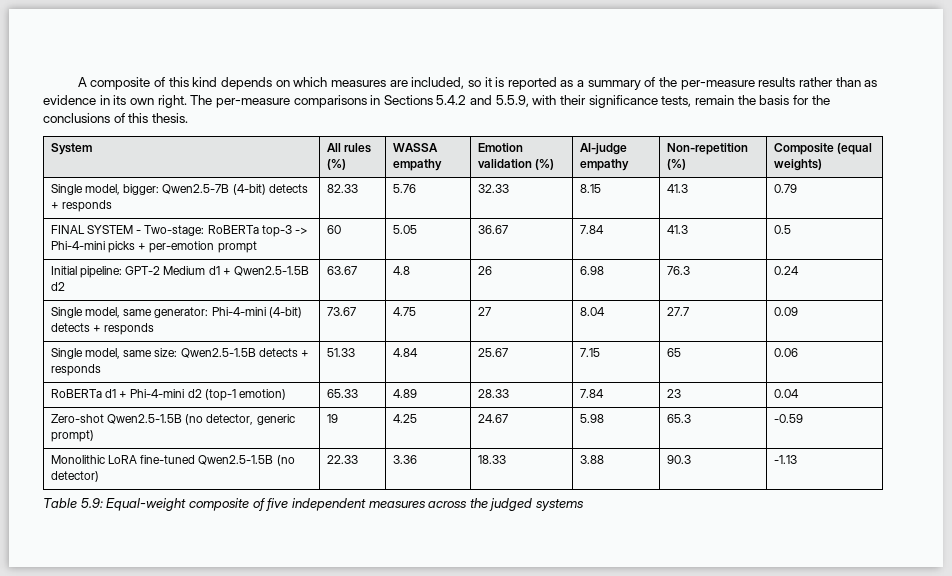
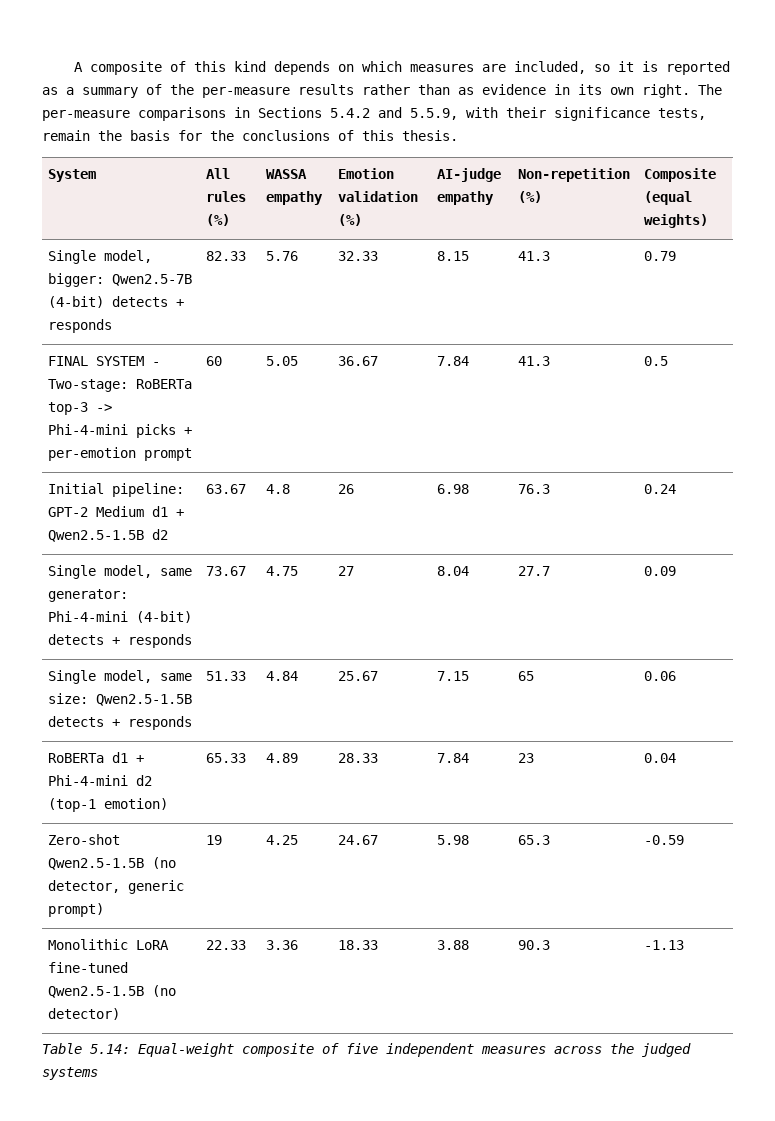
- Table 5.9: Equal-weight composite of five independent measures across the judged systems
+ Table 5.14: Equal-weight composite of five independent measures across the judged systems

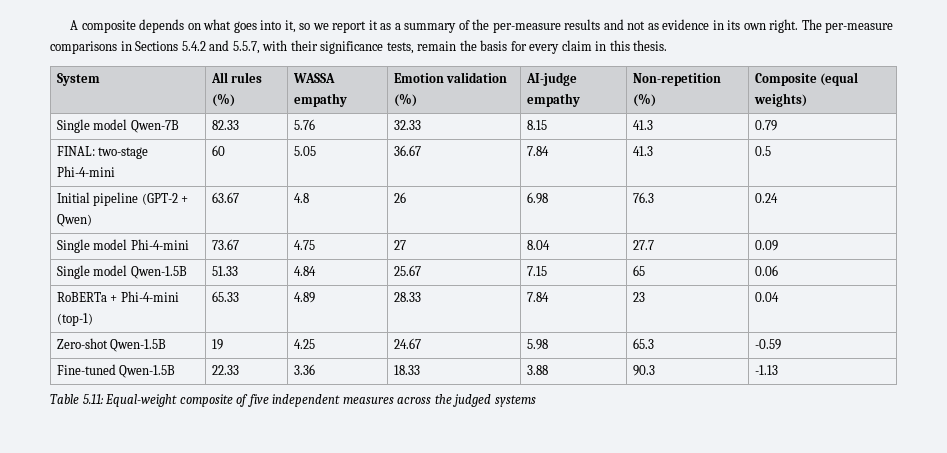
- A composite of this kind depends on which measures are included, so it is reported as a summary of the per-measure results rather than as evidence in its own right.
+ A composite depends on what goes into it, so we report it as a summary of the per-measure results and not as evidence in its own right.
- The per-measure comparisons in Sections 5.4.2 and 5.5.9, with their significance tests, remain the basis for the conclusions of this thesis.
+ The per-measure comparisons in Sections 5.4.2 and 5.5.7, with their significance tests, remain the basis for every claim in this thesis.
- Single model, bigger: Qwen2.5-7B (4-bit) detects + responds | 82.33 | 5.76 | 32.33 | 8.15 | 41.3 | 0.79
+ Single model Qwen-7B | 82.33 | 5.76 | 32.33 | 8.15 | 41.3 | 0.79
- FINAL SYSTEM - Two-stage: RoBERTa top-3 -> Phi-4-mini picks + per-emotion prompt | 60 | 5.05 | 36.67 | 7.84 | 41.3 | 0.5
+ FINAL: two-stage Phi-4-mini | 60 | 5.05 | 36.67 | 7.84 | 41.3 | 0.5
- Initial pipeline: GPT-2 Medium d1 + Qwen2.5-1.5B d2 | 63.67 | 4.8 | 26 | 6.98 | 76.3 | 0.24
+ Initial pipeline (GPT-2 + Qwen) | 63.67 | 4.8 | 26 | 6.98 | 76.3 | 0.24
- Single model, same generator: Phi-4-mini (4-bit) detects + responds | 73.67 | 4.75 | 27 | 8.04 | 27.7 | 0.09
+ Single model Phi-4-mini | 73.67 | 4.75 | 27 | 8.04 | 27.7 | 0.09
- Single model, same size: Qwen2.5-1.5B detects + responds | 51.33 | 4.84 | 25.67 | 7.15 | 65 | 0.06
+ Single model Qwen-1.5B | 51.33 | 4.84 | 25.67 | 7.15 | 65 | 0.06
- RoBERTa d1 + Phi-4-mini d2 (top-1 emotion) | 65.33 | 4.89 | 28.33 | 7.84 | 23 | 0.04
+ RoBERTa + Phi-4-mini (top-1) | 65.33 | 4.89 | 28.33 | 7.84 | 23 | 0.04
- Zero-shot Qwen2.5-1.5B (no detector, generic prompt) | 19 | 4.25 | 24.67 | 5.98 | 65.3 | -0.59
+ Zero-shot Qwen-1.5B | 19 | 4.25 | 24.67 | 5.98 | 65.3 | -0.59
- Monolithic LoRA fine-tuned Qwen2.5-1.5B (no detector) | 22.33 | 3.36 | 18.33 | 3.88 | 90.3 | -1.13
+ Fine-tuned Qwen-1.5B | 22.33 | 3.36 | 18.33 | 3.88 | 90.3 | -1.13
- Table 5.14: Equal-weight composite of five independent measures across the judged systems
+ Table 5.11: Equal-weight composite of five independent measures across the judged systems

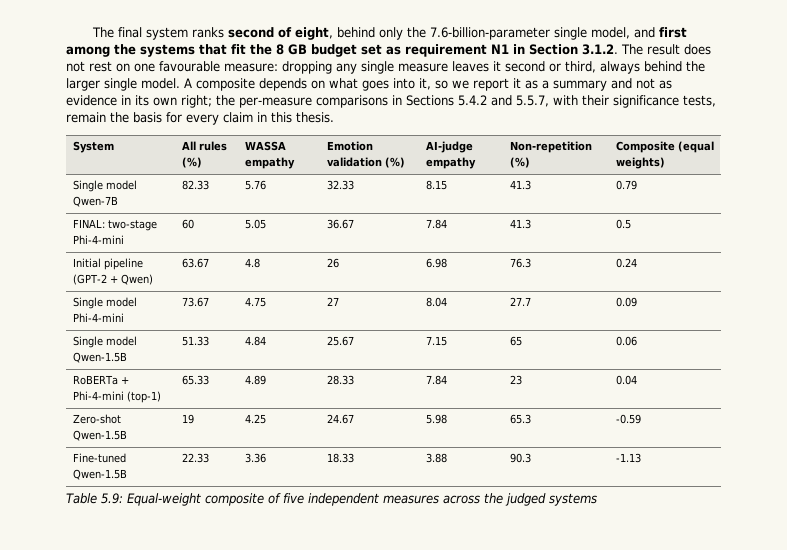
+ The final system ranks second of eight, behind only the 7.6-billion-parameter single model, and first among the systems that fit the 8 GB budget set as requirement N1 in Section 3.1.2. The result does not rest on one favourable measure: dropping any single measure leaves it second or third, always behind the larger single model.
- A composite depends on what goes into it, so we report it as a summary of the per-measure results and not as evidence in its own right. The per-measure comparisons in Sections 5.4.2 and 5.5.7, with their significance tests, remain the basis for every claim in this thesis.
+ A composite depends on what goes into it, so we report it as a summary and not as evidence in its own right; the per-measure comparisons in Sections 5.4.2 and 5.5.7, with their significance tests, remain the basis for every claim in this thesis.
- Table 5.11: Equal-weight composite of five independent measures across the judged systems
+ Table 5.9: Equal-weight composite of five independent measures across the judged systems

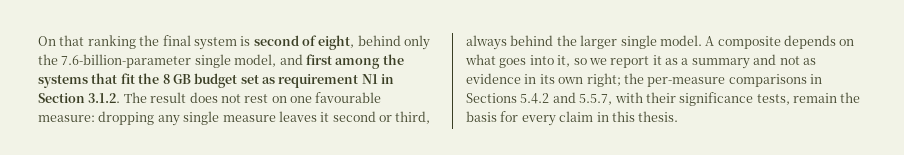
- The final system ranks second of eight, behind only the 7.6-billion-parameter single model, and first among the systems that fit the 8 GB budget set as requirement N1 in Section 3.1.2. The result does not rest on one favourable measure: dropping any single measure leaves it second or third, always behind the larger single model.
+ On that ranking the final system is second of eight, behind only the 7.6-billion-parameter single model, and first among the systems that fit the 8 GB budget set as requirement N1 in Section 3.1.2. The result does not rest on one favourable measure: dropping any single measure leaves it second or third, always behind the larger single model.
- System | All rules (%) | WASSA empathy | Emotion validation (%) | AI-judge empathy | Non-repetition (%) | Composite (equal weights)
- Single model Qwen-7B | 82.33 | 5.76 | 32.33 | 8.15 | 41.3 | 0.79
- FINAL: two-stage Phi-4-mini | 60 | 5.05 | 36.67 | 7.84 | 41.3 | 0.5
- Initial pipeline (GPT-2 + Qwen) | 63.67 | 4.8 | 26 | 6.98 | 76.3 | 0.24
- Single model Phi-4-mini | 73.67 | 4.75 | 27 | 8.04 | 27.7 | 0.09
- Single model Qwen-1.5B | 51.33 | 4.84 | 25.67 | 7.15 | 65 | 0.06
- RoBERTa + Phi-4-mini (top-1) | 65.33 | 4.89 | 28.33 | 7.84 | 23 | 0.04
- Zero-shot Qwen-1.5B | 19 | 4.25 | 24.67 | 5.98 | 65.3 | -0.59
- Fine-tuned Qwen-1.5B | 22.33 | 3.36 | 18.33 | 3.88 | 90.3 | -1.13
- Table 5.9: Equal-weight composite of five independent measures across the judged systems

